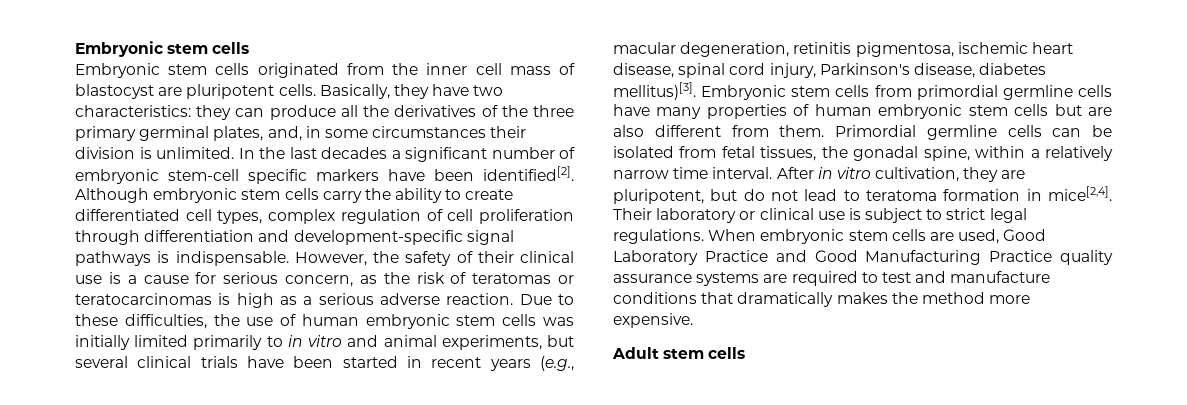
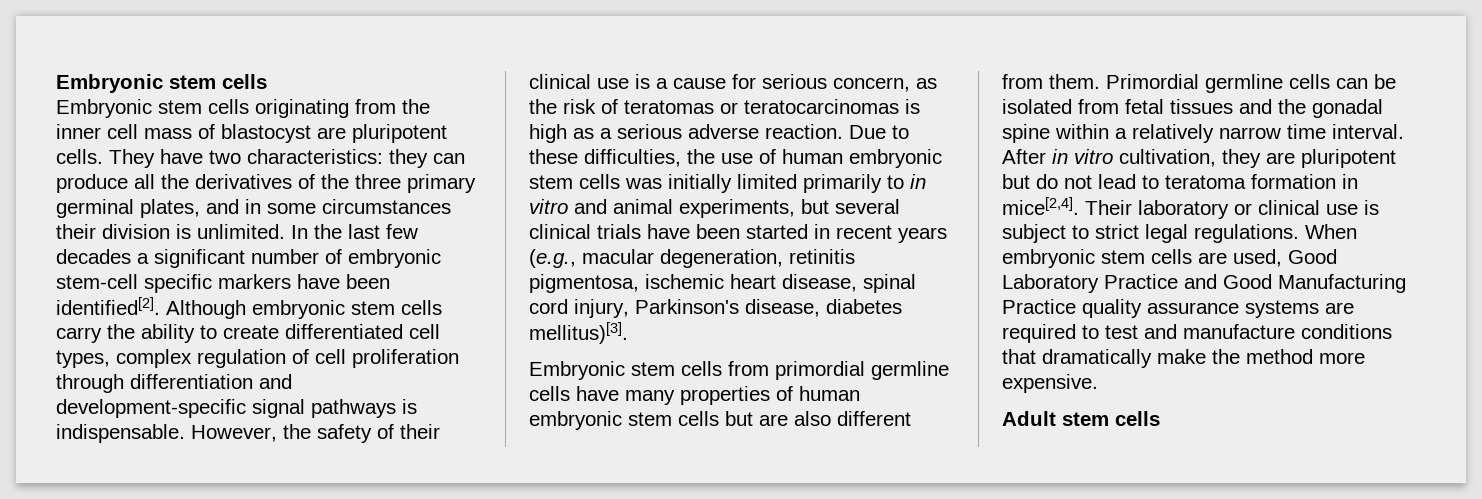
- Embryonic stem cells originated from the inner cell mass of blastocyst are pluripotent cells.
+ Embryonic stem cells originating from the inner cell mass of blastocyst are pluripotent cells.
- Basically, they have two characteristics: they can produce all the derivatives of the three primary germinal plates, and, in some circumstances their division is unlimited.
+ They have two characteristics: they can produce all the derivatives of the three primary germinal plates, and in some circumstances their division is unlimited.
- In the last decades a significant number of embryonic stem-cell specific markers have been identified[2].
+ In the last few decades a significant number of embryonic stem-cell specific markers have been identified[2].
- Due to these difficulties, the use of human embryonic stem cells was initially limited primarily to in vitro and animal experiments, but several clinical trials have been started in recent years (e.g., macular degeneration, retinitis pigmentosa, ischemic heart disease, spinal cord injury, Parkinson's disease, diabetes mellitus)[3]. Embryonic stem cells from primordial germline cells have many properties of human embryonic stem cells but are also different from them.
+ Due to these difficulties, the use of human embryonic stem cells was initially limited primarily to in vitro and animal experiments, but several clinical trials have been started in recent years (e.g., macular degeneration, retinitis pigmentosa, ischemic heart disease, spinal cord injury, Parkinson's disease, diabetes mellitus)[3].
+ Embryonic stem cells from primordial germline cells have many properties of human embryonic stem cells but are also different from them.
- Primordial germline cells can be isolated from fetal tissues, the gonadal spine, within a relatively narrow time interval.
+ Primordial germline cells can be isolated from fetal tissues and the gonadal spine within a relatively narrow time interval.
- After in vitro cultivation, they are pluripotent, but do not lead to teratoma formation in mice[2,4].
+ After in vitro cultivation, they are pluripotent but do not lead to teratoma formation in mice[2,4].
- When embryonic stem cells are used, Good Laboratory Practice and Good Manufacturing Practice quality assurance systems are required to test and manufacture conditions that dramatically makes the method more expensive.
+ When embryonic stem cells are used, Good Laboratory Practice and Good Manufacturing Practice quality assurance systems are required to test and manufacture conditions that dramatically make the method more expensive.

